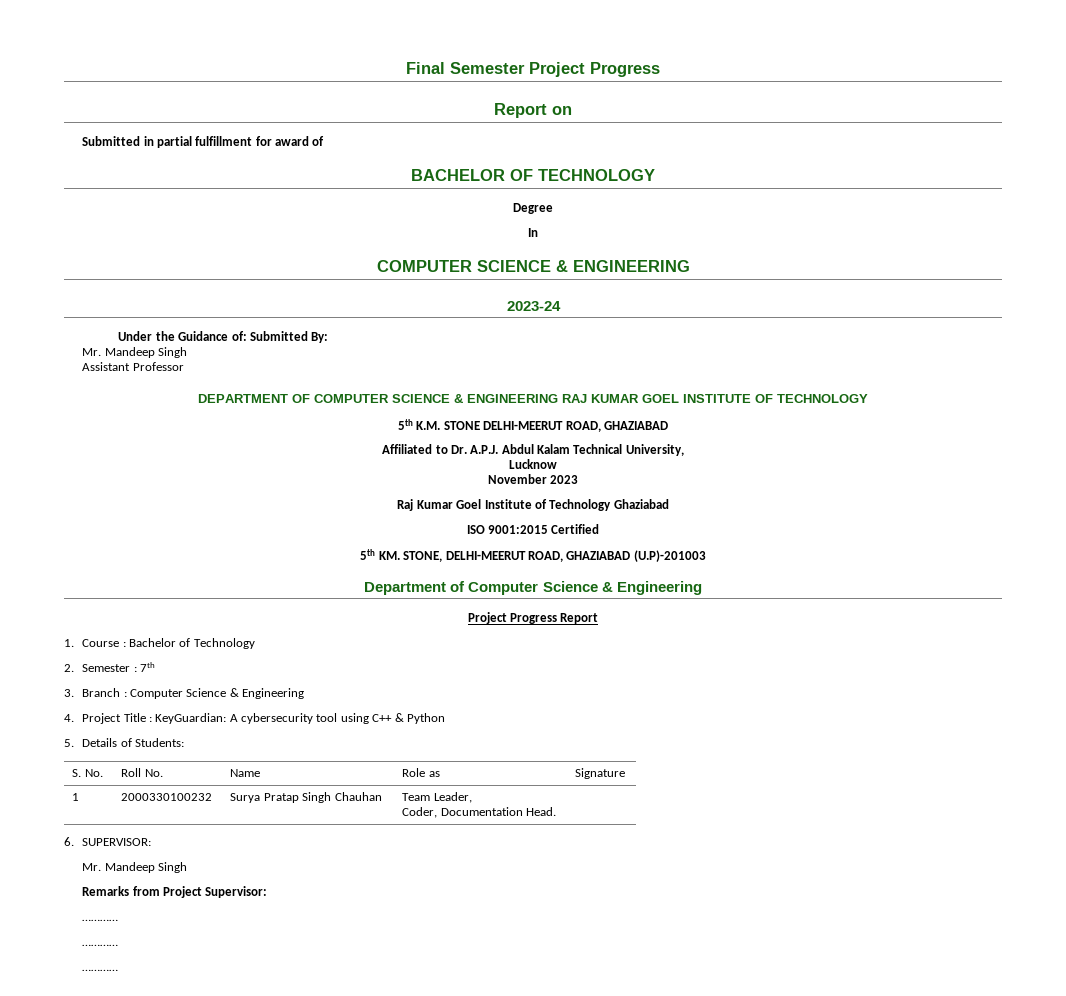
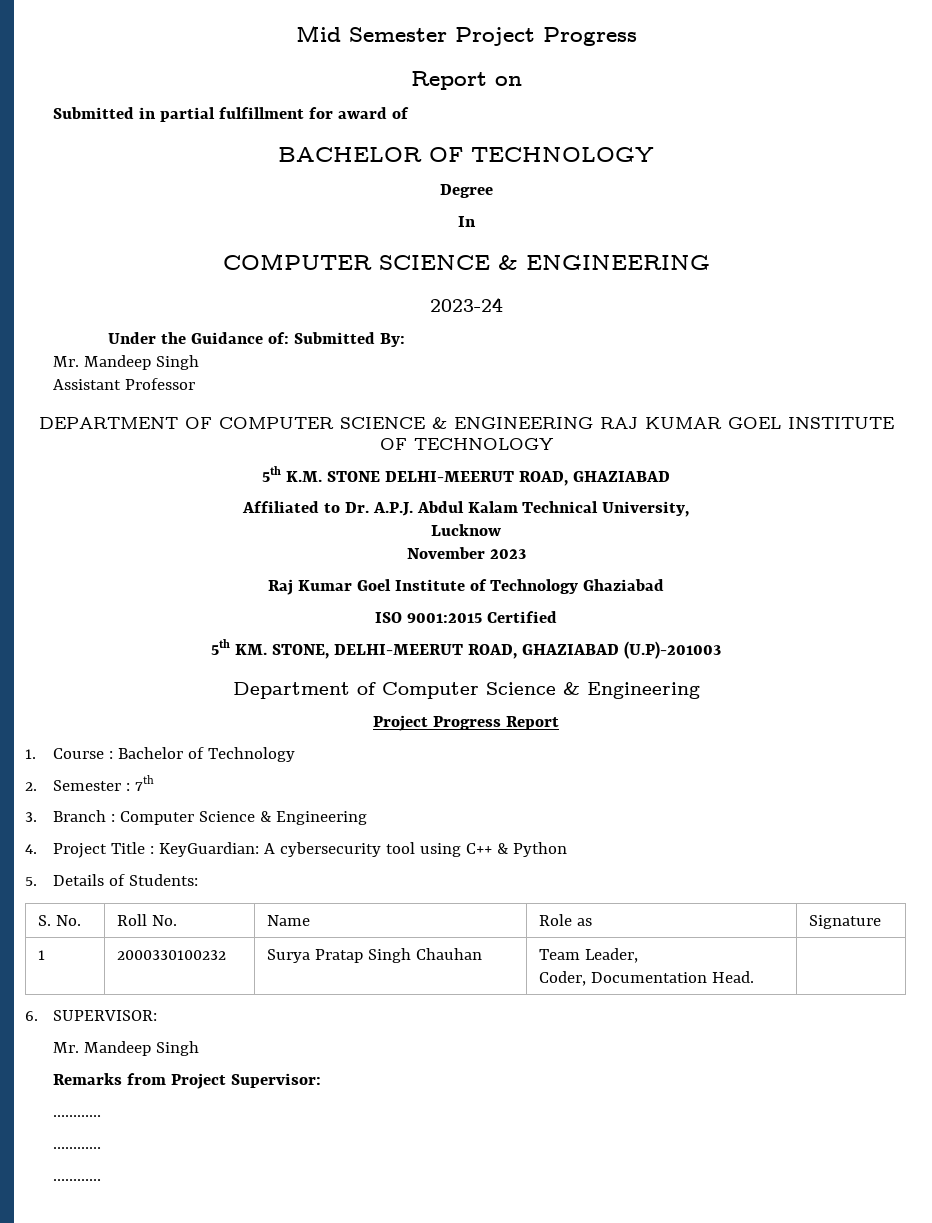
- Final Semester Project Progress
+ Mid Semester Project Progress

